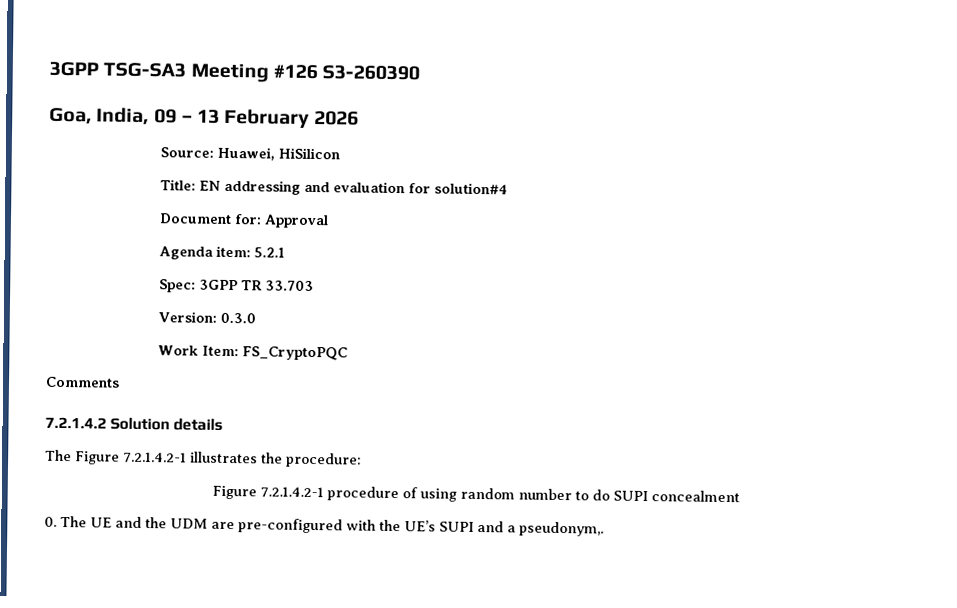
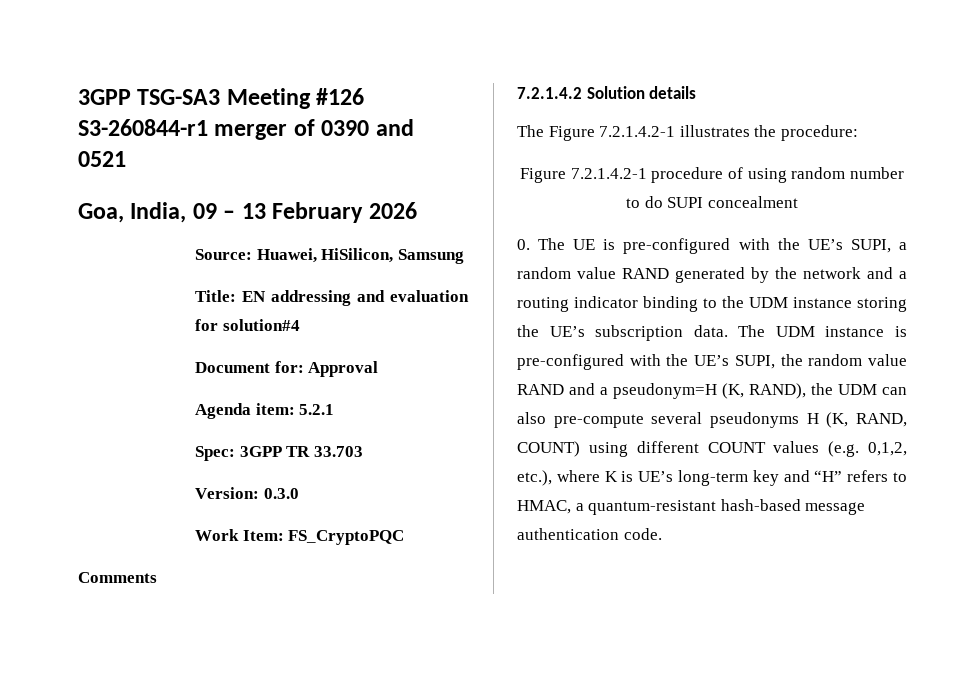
- 3GPP TSG-SA3 Meeting #126 S3-260390
+ 3GPP TSG-SA3 Meeting #126 S3-260844-r1 merger of 0390 and 0521
- Source: Huawei, HiSilicon
+ Source: Huawei, HiSilicon, Samsung
- 0. The UE and the UDM are pre-configured with the UE’s SUPI and a pseudonym,.
+ 0. The UE is pre-configured with the UE’s SUPI, a random value RAND generated by the network and a routing indicator binding to the UDM instance storing the UE’s subscription data. The UDM instance is pre-configured with the UE’s SUPI, the random value RAND and a pseudonym=H (K, RAND), the UDM can also pre-compute several pseudonyms H (K, RAND, COUNT) using different COUNT values (e.g. 0,1,2, etc.), where K is UE’s long-term key and “H” refers to HMAC, a quantum-resistant hash-based message authentication code.

